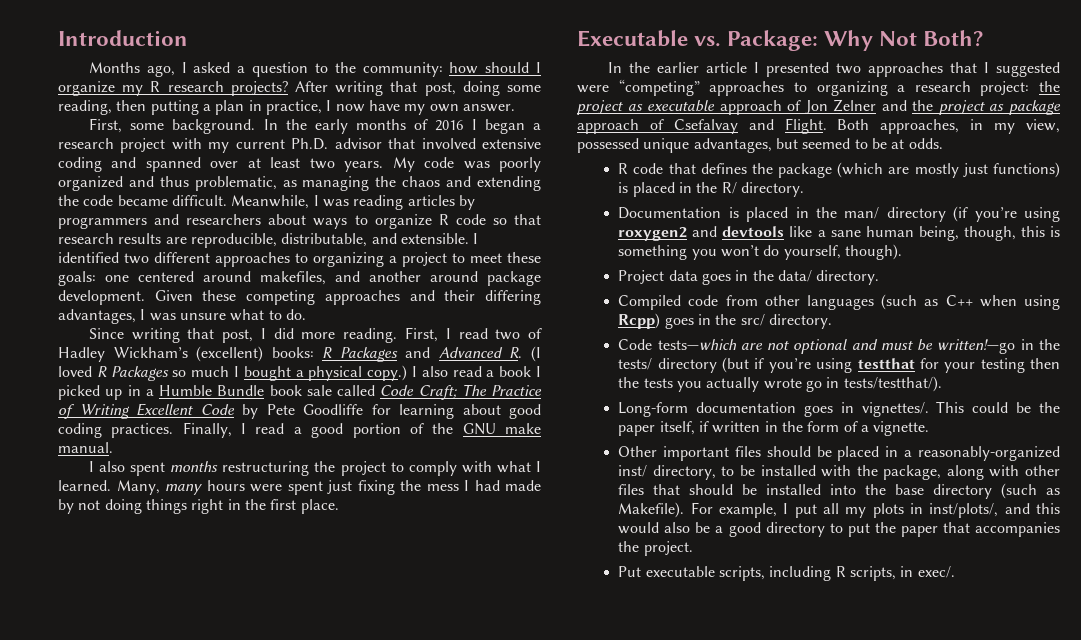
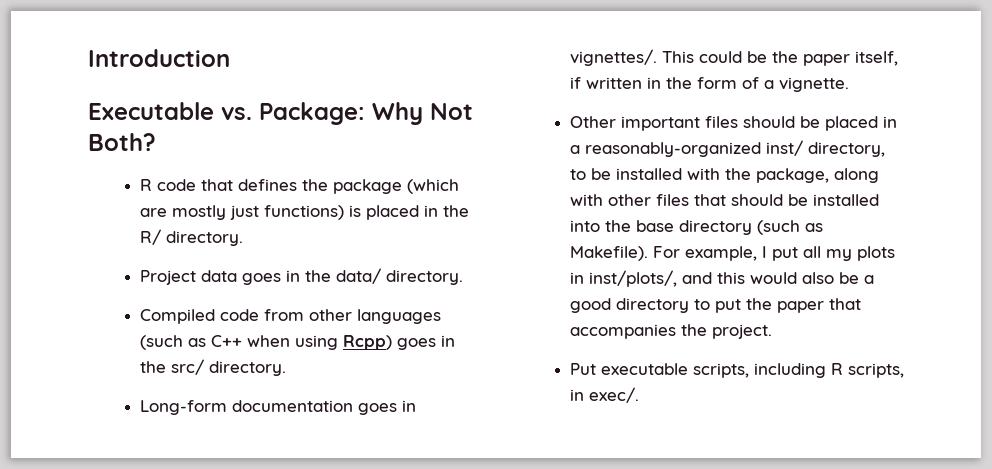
- Months ago, I asked a question to the community: how should I organize my R research projects? After writing that post, doing some reading, then putting a plan in practice, I now have my own answer.
- First, some background. In the early months of 2016 I began a research project with my current Ph.D. advisor that involved extensive coding and spanned over at least two years. My code was poorly organized and thus problematic, as managing the chaos and extending the code became difficult. Meanwhile, I was reading articles by programmers and researchers about ways to organize R code so that research results are reproducible, distributable, and extensible. I identified two different approaches to organizing a project to meet these goals: one centered around makefiles, and another around package development. Given these competing approaches and their differing advantages, I was unsure what to do.
- Since writing that post, I did more reading. First, I read two of Hadley Wickham’s (excellent) books: R Packages and Advanced R. (I loved R Packages so much I bought a physical copy.) I also read a book I picked up in a Humble Bundle book sale called Code Craft; The Practice of Writing Excellent Code by Pete Goodliffe for learning about good coding practices. Finally, I read a good portion of the GNU make manual.
- I also spent months restructuring the project to comply with what I learned. Many, many hours were spent just fixing the mess I had made by not doing things right in the first place.
- In the earlier article I presented two approaches that I suggested were “competing” approaches to organizing a research project: the project as executable approach of Jon Zelner and the project as package approach of Csefalvay and Flight. Both approaches, in my view, possessed unique advantages, but seemed to be at odds.
- Documentation is placed in the man/ directory (if you’re using roxygen2 and devtools like a sane human being, though, this is something you won’t do yourself, though).
- Code tests—which are not optional and must be written!—go in the tests/ directory (but if you’re using testthat for your testing then the tests you actually wrote go in tests/testthat/).

